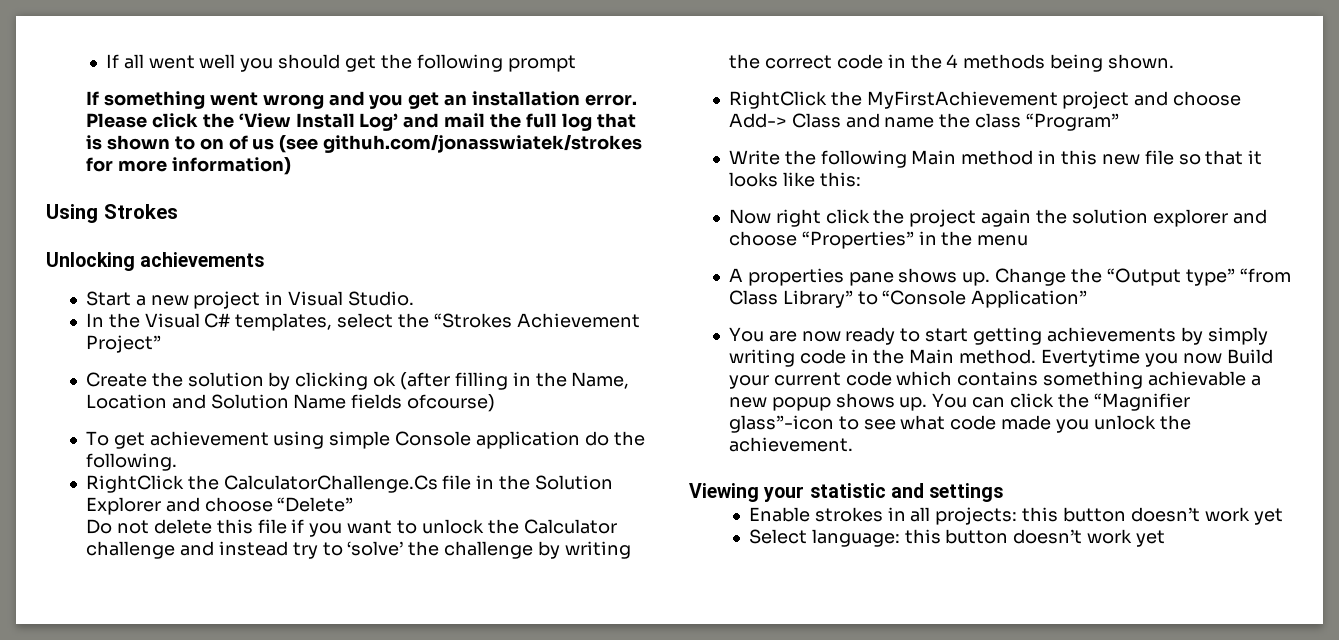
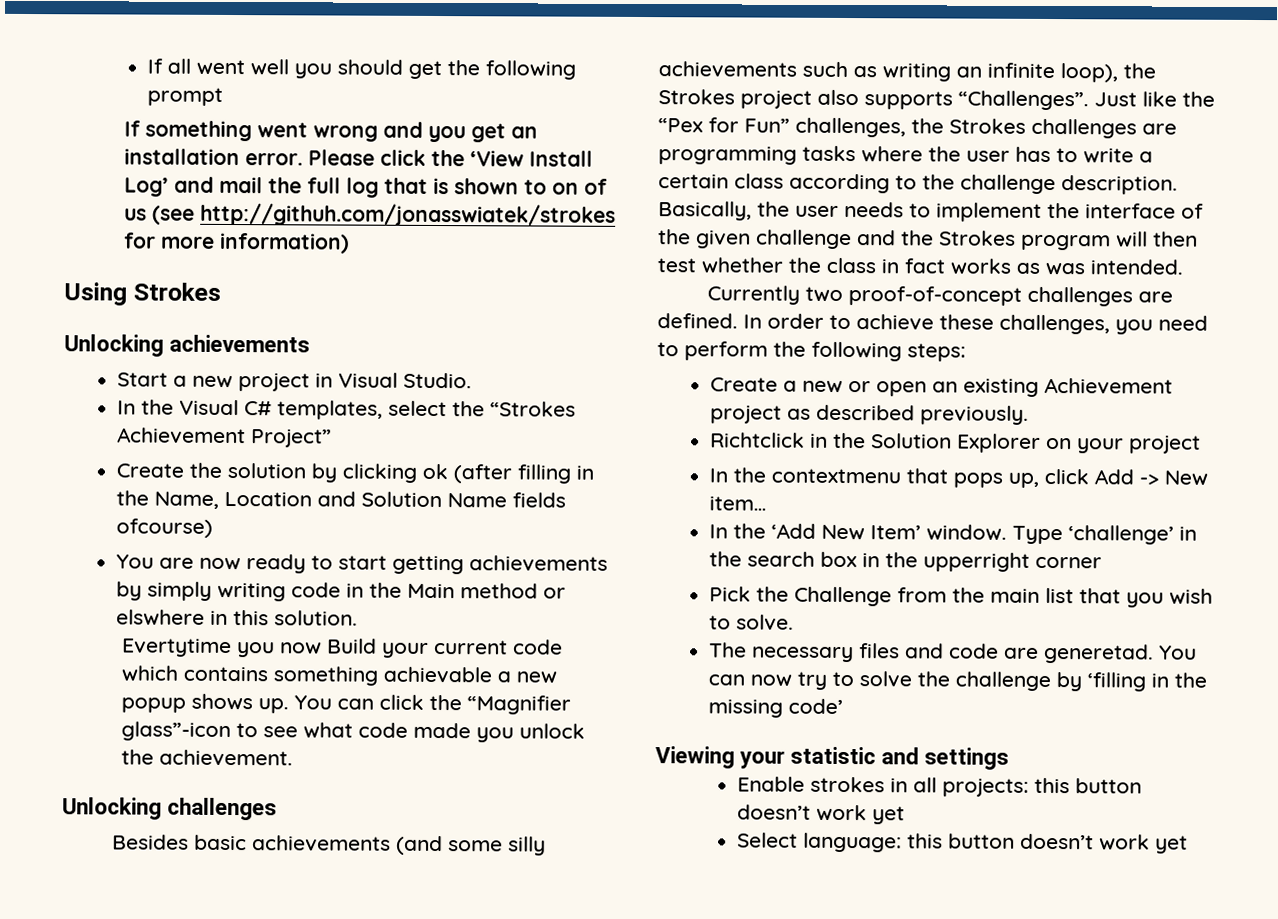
- Please click the ‘View Install Log’ and mail the full log that is shown to on of us (see githuh.com/jonasswiatek/strokes for more information)
+ Please click the ‘View Install Log’ and mail the full log that is shown to on of us (see http://githuh.com/jonasswiatek/strokes for more information)
- To get achievement using simple Console application do the following.
- RightClick the CalculatorChallenge.Cs file in the Solution Explorer and choose “Delete”
- Do not delete this file if you want to unlock the Calculator challenge and instead try to ‘solve’ the challenge by writing the correct code in the 4 methods being shown.
- RightClick the MyFirstAchievement project and choose Add-> Class and name the class “Program”
- Write the following Main method in this new file so that it looks like this:
- Now right click the project again the solution explorer and choose “Properties” in the menu
- A properties pane shows up. Change the “Output type” “from Class Library” to “Console Application”
- You are now ready to start getting achievements by simply writing code in the Main method. Evertytime you now Build your current code which contains something achievable a new popup shows up.
+ You are now ready to start getting achievements by simply writing code in the Main method or elswhere in this solution.
+ Evertytime you now Build your current code which contains something achievable a new popup shows up.
+ Unlocking challenges
+ Besides basic achievements (and some silly achievements such as writing an infinite loop), the Strokes project also supports “Challenges”. Just like the “Pex for Fun” challenges, the Strokes challenges are programming tasks where the user has to write a certain class according to the challenge description. Basically, the user needs to implement the interface of the given challenge and the Strokes program will then test whether the class in fact works as was intended.
+ Currently two proof-of-concept challenges are defined. In order to achieve these challenges, you need to perform the following steps:
+ Create a new or open an existing Achievement project as described previously.
+ Richtclick in the Solution Explorer on your project
+ In the contextmenu that pops up, click Add -> New item…
+ In the ‘Add New Item’ window. Type ‘challenge’ in the search box in the upperright corner
+ Pick the Challenge from the main list that you wish to solve.
+ The necessary files and code are generetad. You can now try to solve the challenge by ‘filling in the missing code’

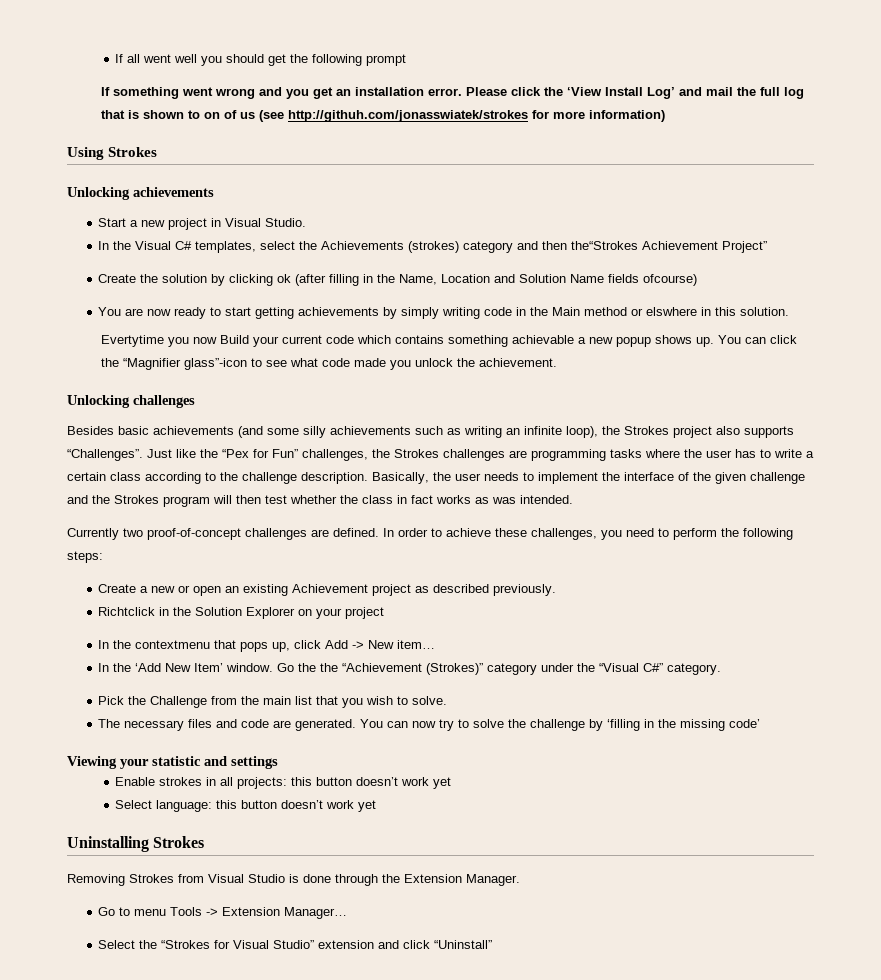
- In the Visual C# templates, select the “Strokes Achievement Project”
+ In the Visual C# templates, select the Achievements (strokes) category and then the“Strokes Achievement Project”
- Type ‘challenge’ in the search box in the upperright corner
+ Go the the “Achievement (Strokes)” category under the “Visual C#” category.
- The necessary files and code are generetad.
+ The necessary files and code are generated.
+ Uninstalling Strokes
+ Removing Strokes from Visual Studio is done through the Extension Manager.
+ Go to menu Tools -> Extension Manager…
+ Select the “Strokes for Visual Studio” extension and click “Uninstall”

